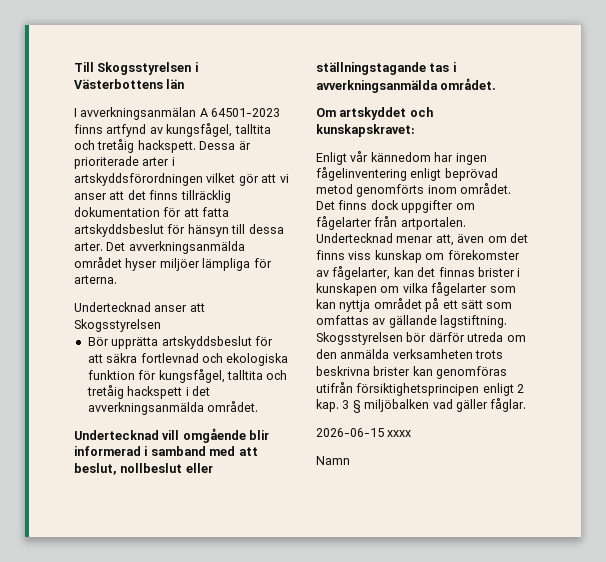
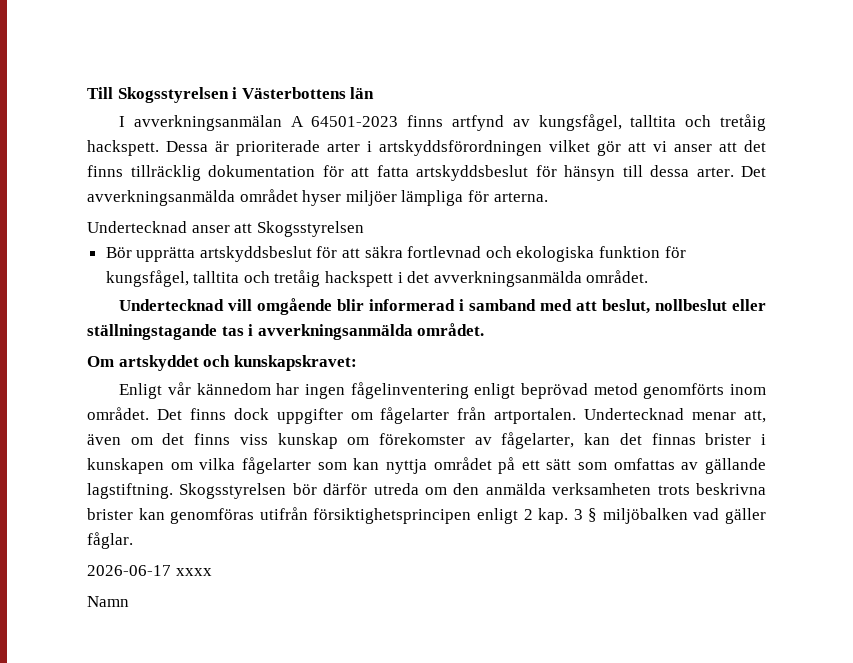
- 2026-06-15 xxxx
+ 2026-06-17 xxxx

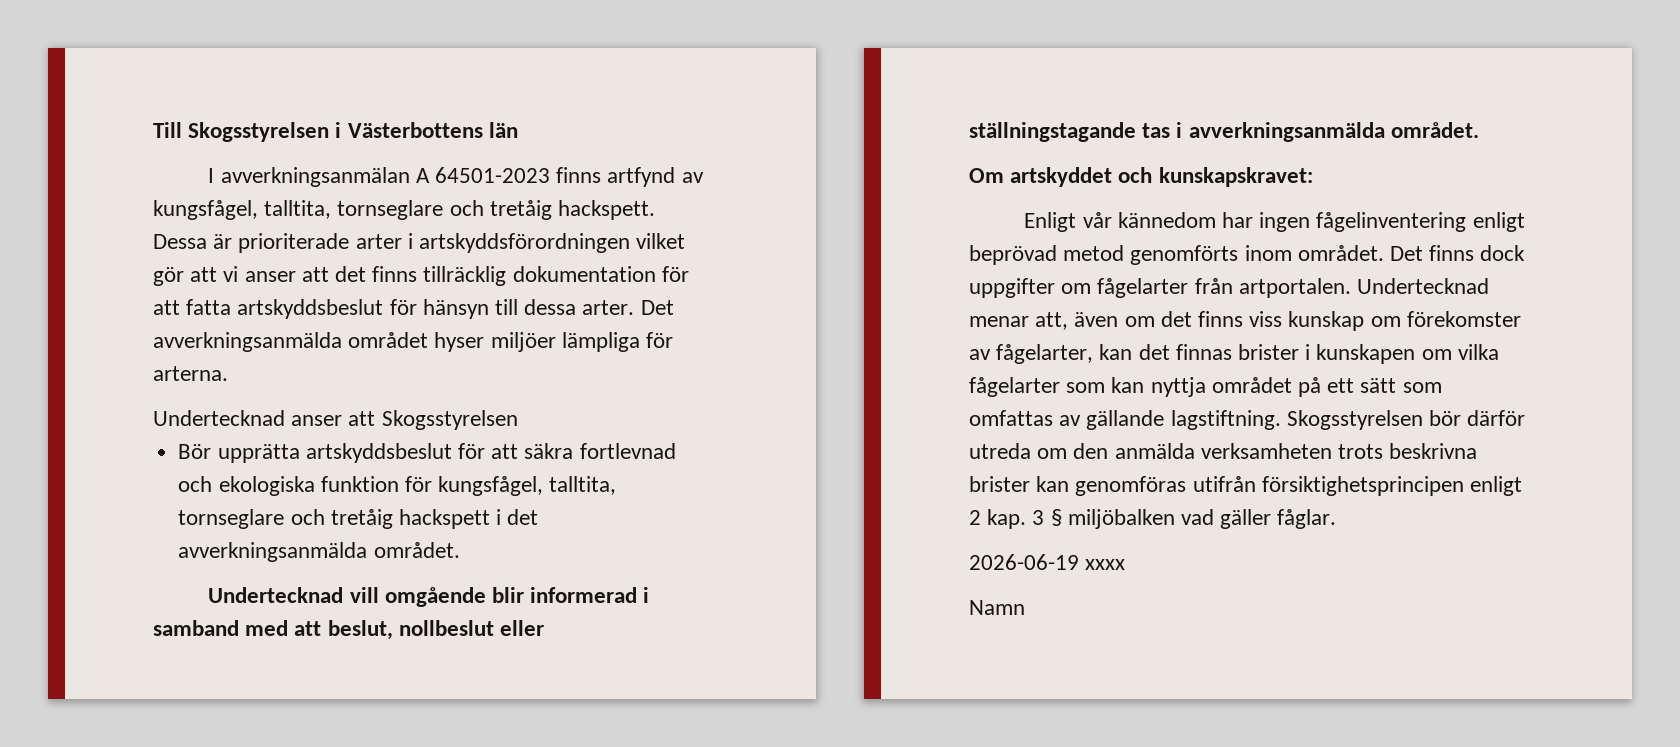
- I avverkningsanmälan A 64501-2023 finns artfynd av kungsfågel, talltita och tretåig hackspett.
+ I avverkningsanmälan A 64501-2023 finns artfynd av kungsfågel, talltita, tornseglare och tretåig hackspett.
- Bör upprätta artskyddsbeslut för att säkra fortlevnad och ekologiska funktion för kungsfågel, talltita och tretåig hackspett i det avverkningsanmälda området.
+ Bör upprätta artskyddsbeslut för att säkra fortlevnad och ekologiska funktion för kungsfågel, talltita, tornseglare och tretåig hackspett i det avverkningsanmälda området.
- 2026-06-17 xxxx
+ 2026-06-19 xxxx

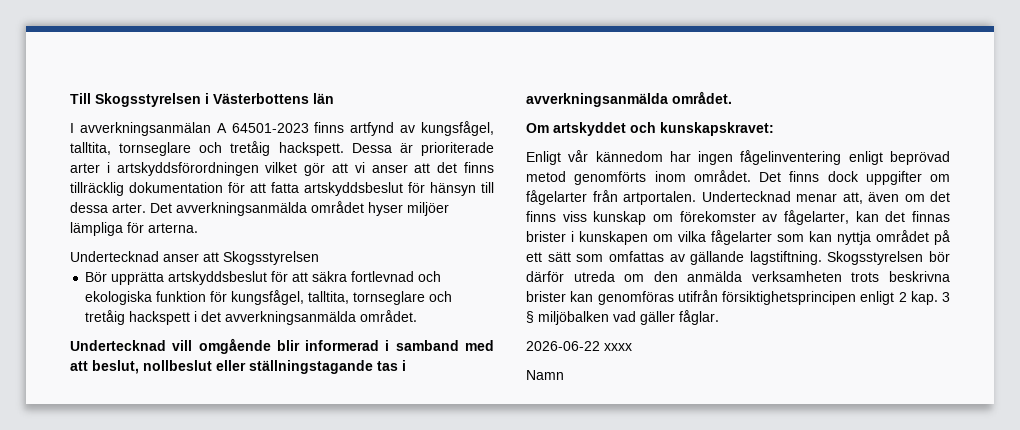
- 2026-06-19 xxxx
+ 2026-06-22 xxxx

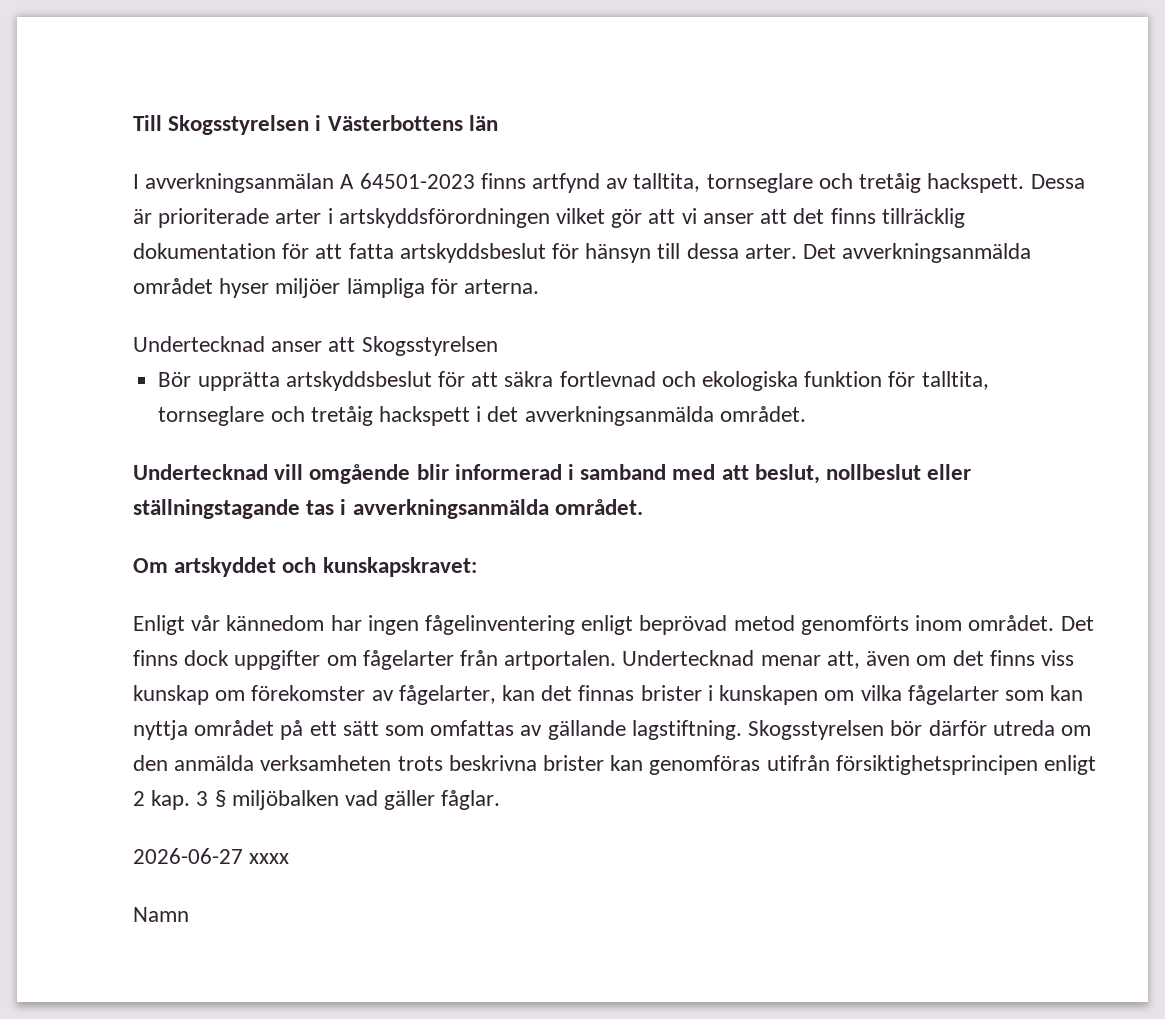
- I avverkningsanmälan A 64501-2023 finns artfynd av kungsfågel, talltita, tornseglare och tretåig hackspett.
+ I avverkningsanmälan A 64501-2023 finns artfynd av talltita, tornseglare och tretåig hackspett.
- Bör upprätta artskyddsbeslut för att säkra fortlevnad och ekologiska funktion för kungsfågel, talltita, tornseglare och tretåig hackspett i det avverkningsanmälda området.
+ Bör upprätta artskyddsbeslut för att säkra fortlevnad och ekologiska funktion för talltita, tornseglare och tretåig hackspett i det avverkningsanmälda området.
- 2026-06-22 xxxx
+ 2026-06-27 xxxx

